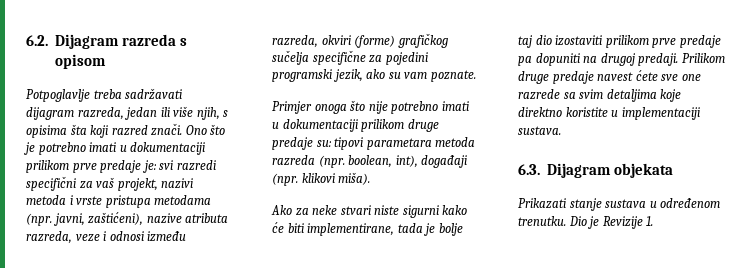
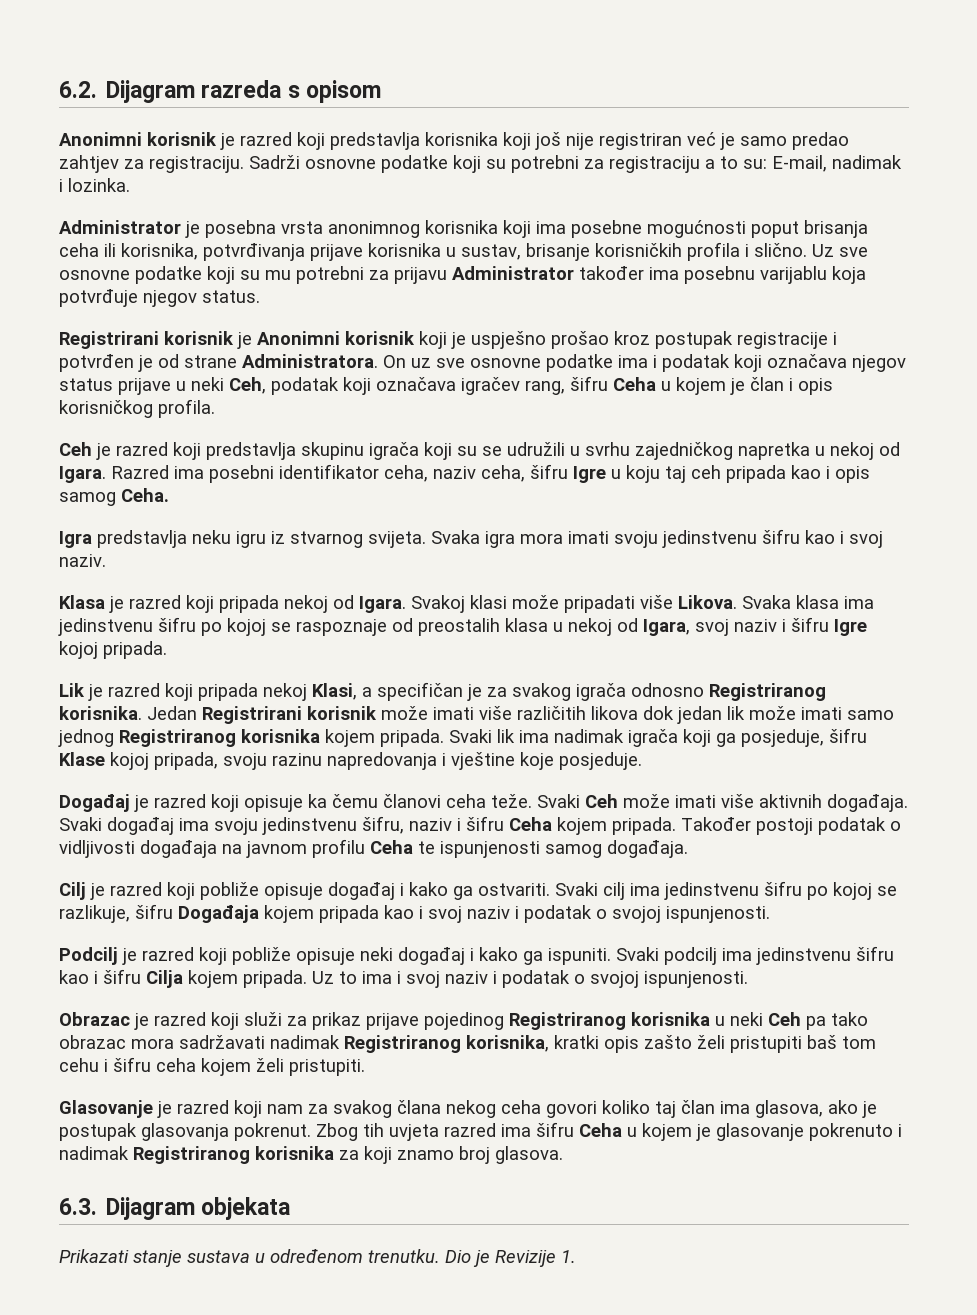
- Potpoglavlje treba sadržavati dijagram razreda, jedan ili više njih, s opisima šta koji razred znači. Ono što je potrebno imati u dokumentaciji prilikom prve predaje je: svi razredi specifični za vaš projekt, nazivi metoda i vrste pristupa metodama (npr. javni, zaštićeni), nazive atributa razreda, veze i odnosi između razreda, okviri (forme) grafičkog sučelja specifične za pojedini programski jezik, ako su vam poznate.
- Primjer onoga što nije potrebno imati u dokumentaciji prilikom druge predaje su: tipovi parametara metoda razreda (npr. boolean, int), događaji (npr. klikovi miša).
- Ako za neke stvari niste sigurni kako će biti implementirane, tada je bolje taj dio izostaviti prilikom prve predaje pa dopuniti na drugoj predaji. Prilikom druge predaje navest ćete sve one razrede sa svim detaljima koje direktno koristite u implementaciji sustava.
+ Anonimni korisnik je razred koji predstavlja korisnika koji još nije registriran već je samo predao zahtjev za registraciju. Sadrži osnovne podatke koji su potrebni za registraciju a to su: E-mail, nadimak i lozinka.
+ Administrator je posebna vrsta anonimnog korisnika koji ima posebne mogućnosti poput brisanja ceha ili korisnika, potvrđivanja prijave korisnika u sustav, brisanje korisničkih profila i slično. Uz sve osnovne podatke koji su mu potrebni za prijavu Administrator također ima posebnu varijablu koja potvrđuje njegov status.
+ Registrirani korisnik je Anonimni korisnik koji je uspješno prošao kroz postupak registracije i potvrđen je od strane Administratora. On uz sve osnovne podatke ima i podatak koji označava njegov status prijave u neki Ceh, podatak koji označava igračev rang, šifru Ceha u kojem je član i opis korisničkog profila.
+ Ceh je razred koji predstavlja skupinu igrača koji su se udružili u svrhu zajedničkog napretka u nekoj od Igara. Razred ima posebni identifikator ceha, naziv ceha, šifru Igre u koju taj ceh pripada kao i opis samog Ceha.
+ Igra predstavlja neku igru iz stvarnog svijeta. Svaka igra mora imati svoju jedinstvenu šifru kao i svoj naziv.
+ Klasa je razred koji pripada nekoj od Igara. Svakoj klasi može pripadati više Likova. Svaka klasa ima jedinstvenu šifru po kojoj se raspoznaje od preostalih klasa u nekoj od Igara, svoj naziv i šifru Igre kojoj pripada.
+ Lik je razred koji pripada nekoj Klasi, a specifičan je za svakog igrača odnosno Registriranog korisnika. Jedan Registrirani korisnik može imati više različitih likova dok jedan lik može imati samo jednog Registriranog korisnika kojem pripada. Svaki lik ima nadimak igrača koji ga posjeduje, šifru Klase kojoj pripada, svoju razinu napredovanja i vještine koje posjeduje.
+ Događaj je razred koji opisuje ka čemu članovi ceha teže. Svaki Ceh može imati više aktivnih događaja. Svaki događaj ima svoju jedinstvenu šifru, naziv i šifru Ceha kojem pripada. Također postoji podatak o vidljivosti događaja na javnom profilu Ceha te ispunjenosti samog događaja.
+ Cilj je razred koji pobliže opisuje događaj i kako ga ostvariti. Svaki cilj ima jedinstvenu šifru po kojoj se razlikuje, šifru Događaja kojem pripada kao i svoj naziv i podatak o svojoj ispunjenosti.
+ Podcilj je razred koji pobliže opisuje neki događaj i kako ga ispuniti. Svaki podcilj ima jedinstvenu šifru kao i šifru Cilja kojem pripada. Uz to ima i svoj naziv i podatak o svojoj ispunjenosti.
+ Obrazac je razred koji služi za prikaz prijave pojedinog Registriranog korisnika u neki Ceh pa tako obrazac mora sadržavati nadimak Registriranog korisnika, kratki opis zašto želi pristupiti baš tom cehu i šifru ceha kojem želi pristupiti.
+ Glasovanje je razred koji nam za svakog člana nekog ceha govori koliko taj član ima glasova, ako je postupak glasovanja pokrenut. Zbog tih uvjeta razred ima šifru Ceha u kojem je glasovanje pokrenuto i nadimak Registriranog korisnika za koji znamo broj glasova.

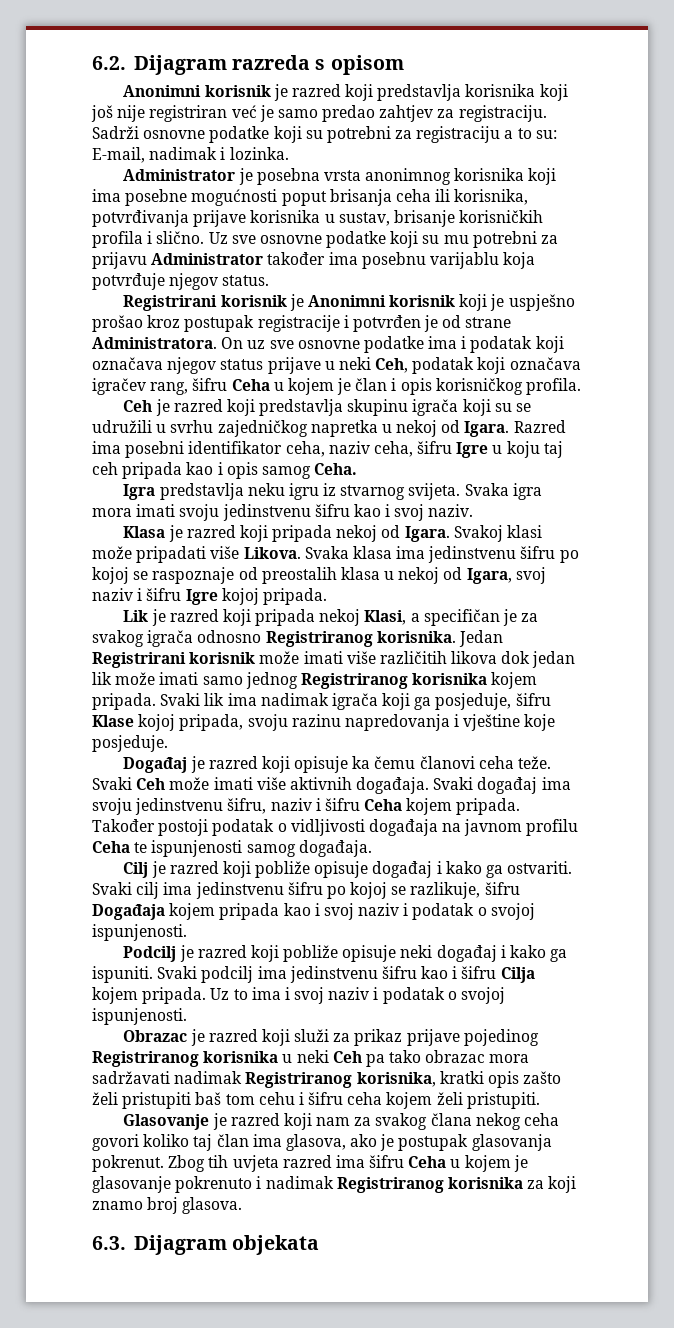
- Prikazati stanje sustava u određenom trenutku. Dio je Revizije 1.

